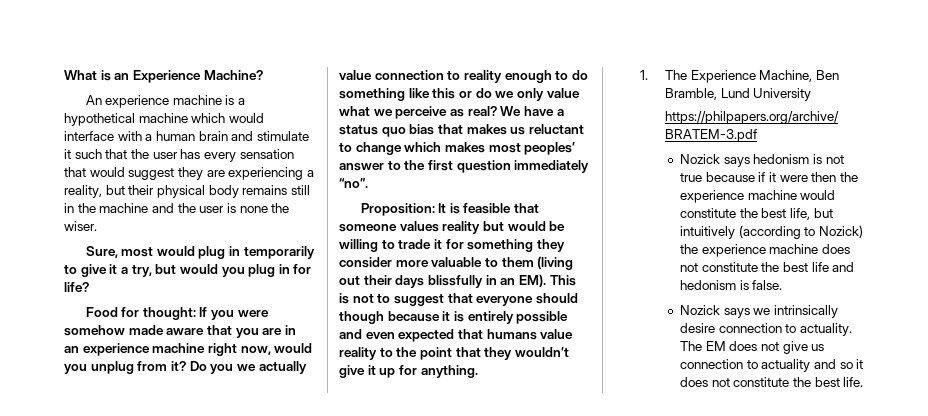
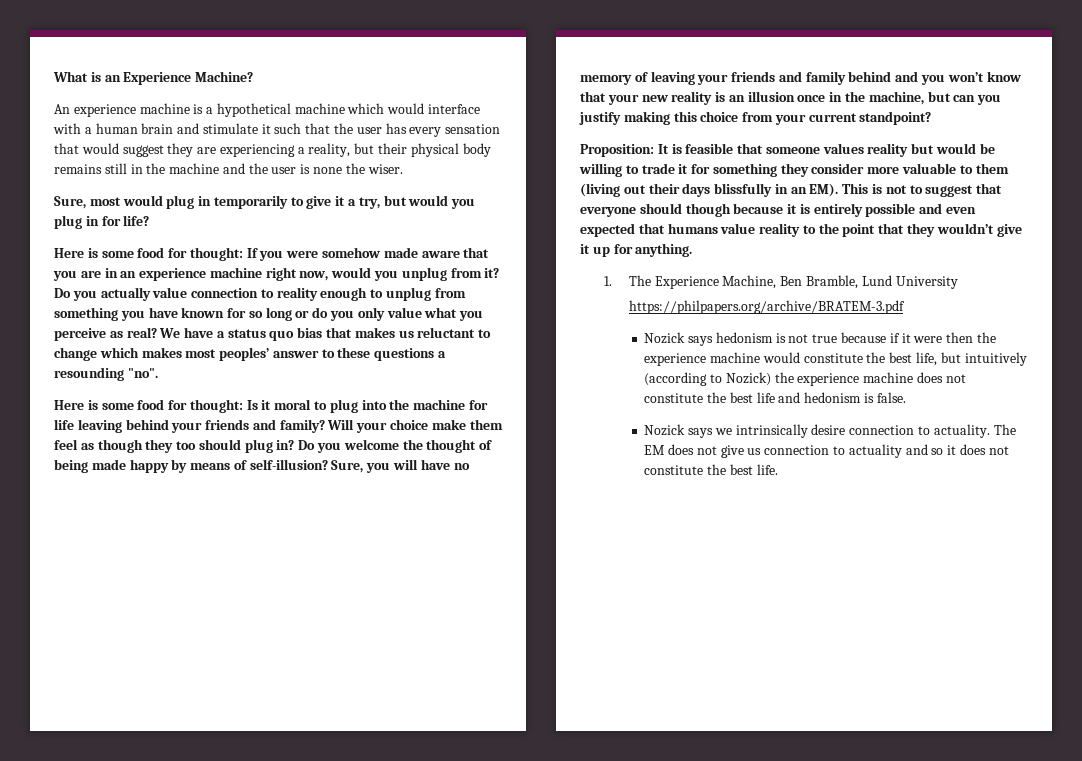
- Food for thought: If you were somehow made aware that you are in an experience machine right now, would you unplug from it?
+ Here is some food for thought: If you were somehow made aware that you are in an experience machine right now, would you unplug from it?
- Do you we actually value connection to reality enough to do something like this or do we only value what we perceive as real?
+ Do you actually value connection to reality enough to unplug from something you have known for so long or do you only value what you perceive as real?
- We have a status quo bias that makes us reluctant to change which makes most peoples’ answer to the first question immediately “no”.
+ We have a status quo bias that makes us reluctant to change which makes most peoples’ answer to these questions a resounding "no".
+ Here is some food for thought: Is it moral to plug into the machine for life leaving behind your friends and family? Will your choice make them feel as though they too should plug in? Do you welcome the thought of being made happy by means of self-illusion? Sure, you will have no memory of leaving your friends and family behind and you won’t know that your new reality is an illusion once in the machine, but can you justify making this choice from your current standpoint?

